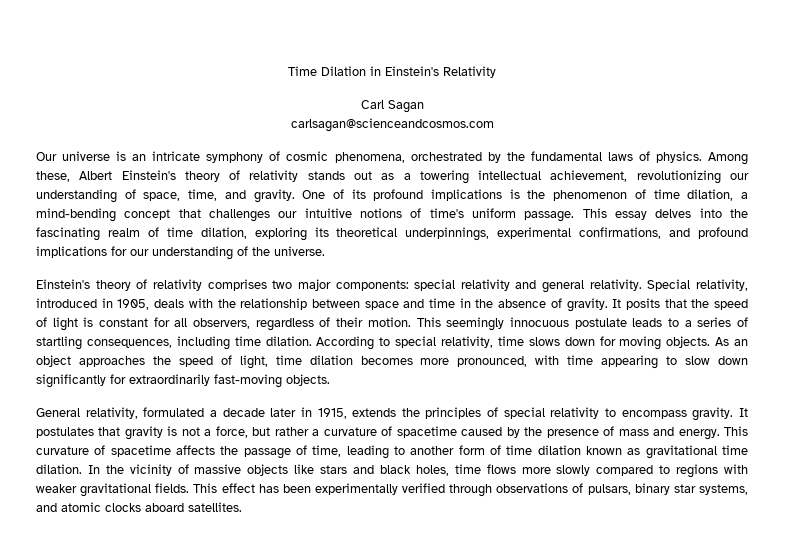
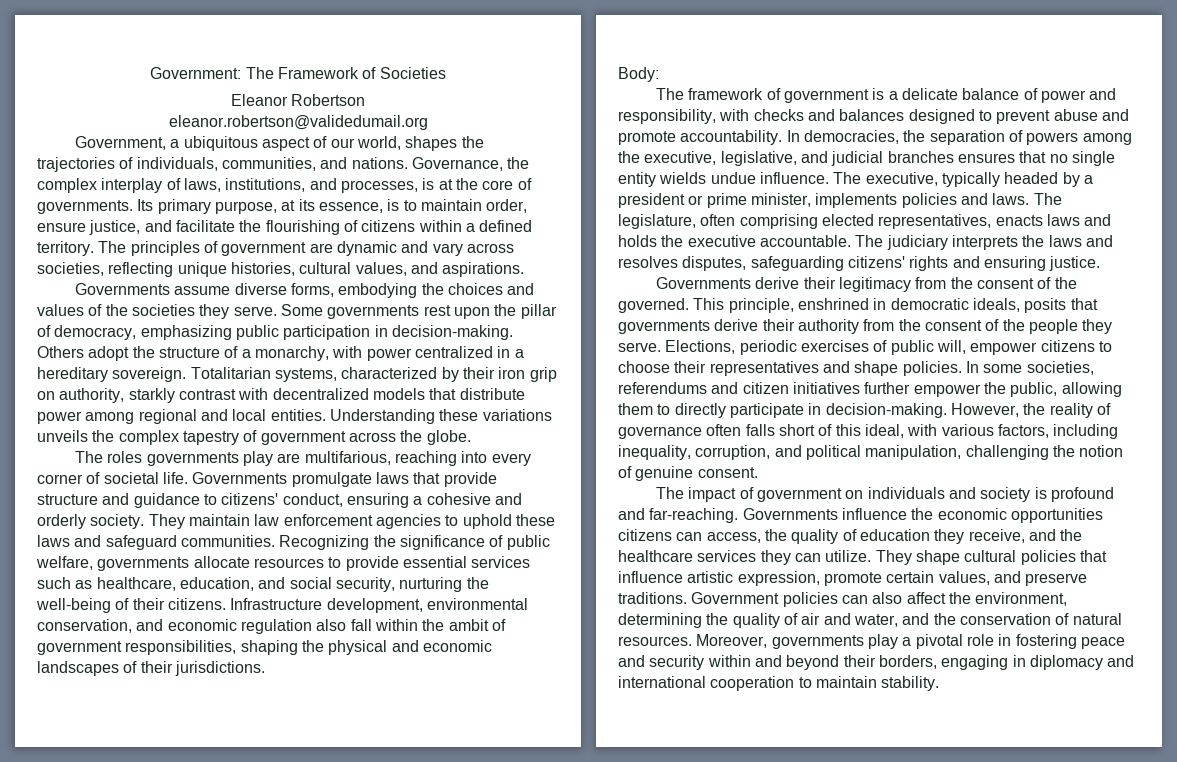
- Time Dilation in Einstein's Relativity
- Carl Sagan
- carlsagan@scienceandcosmos.com
- Our universe is an intricate symphony of cosmic phenomena, orchestrated by the fundamental laws of physics. Among these, Albert Einstein's theory of relativity stands out as a towering intellectual achievement, revolutionizing our understanding of space, time, and gravity. One of its profound implications is the phenomenon of time dilation, a mind-bending concept that challenges our intuitive notions of time's uniform passage. This essay delves into the fascinating realm of time dilation, exploring its theoretical underpinnings, experimental confirmations, and profound implications for our understanding of the universe.
- Einstein's theory of relativity comprises two major components: special relativity and general relativity. Special relativity, introduced in 1905, deals with the relationship between space and time in the absence of gravity. It posits that the speed of light is constant for all observers, regardless of their motion. This seemingly innocuous postulate leads to a series of startling consequences, including time dilation. According to special relativity, time slows down for moving objects. As an object approaches the speed of light, time dilation becomes more pronounced, with time appearing to slow down significantly for extraordinarily fast-moving objects.
- General relativity, formulated a decade later in 1915, extends the principles of special relativity to encompass gravity. It postulates that gravity is not a force, but rather a curvature of spacetime caused by the presence of mass and energy. This curvature of spacetime affects the passage of time, leading to another form of time dilation known as gravitational time dilation. In the vicinity of massive objects like stars and black holes, time flows more slowly compared to regions with weaker gravitational fields. This effect has been experimentally verified through observations of pulsars, binary star systems, and atomic clocks aboard satellites.
+ Government: The Framework of Societies
+ Eleanor Robertson
+ eleanor.robertson@validedumail.org
+ Government, a ubiquitous aspect of our world, shapes the trajectories of individuals, communities, and nations. Governance, the complex interplay of laws, institutions, and processes, is at the core of governments. Its primary purpose, at its essence, is to maintain order, ensure justice, and facilitate the flourishing of citizens within a defined territory. The principles of government are dynamic and vary across societies, reflecting unique histories, cultural values, and aspirations.
+ Governments assume diverse forms, embodying the choices and values of the societies they serve. Some governments rest upon the pillar of democracy, emphasizing public participation in decision-making. Others adopt the structure of a monarchy, with power centralized in a hereditary sovereign. Totalitarian systems, characterized by their iron grip on authority, starkly contrast with decentralized models that distribute power among regional and local entities. Understanding these variations unveils the complex tapestry of government across the globe.
+ The roles governments play are multifarious, reaching into every corner of societal life. Governments promulgate laws that provide structure and guidance to citizens' conduct, ensuring a cohesive and orderly society. They maintain law enforcement agencies to uphold these laws and safeguard communities. Recognizing the significance of public welfare, governments allocate resources to provide essential services such as healthcare, education, and social security, nurturing the well-being of their citizens. Infrastructure development, environmental conservation, and economic regulation also fall within the ambit of government responsibilities, shaping the physical and economic landscapes of their jurisdictions.
+ Body:
+ The framework of government is a delicate balance of power and responsibility, with checks and balances designed to prevent abuse and promote accountability. In democracies, the separation of powers among the executive, legislative, and judicial branches ensures that no single entity wields undue influence. The executive, typically headed by a president or prime minister, implements policies and laws. The legislature, often comprising elected representatives, enacts laws and holds the executive accountable. The judiciary interprets the laws and resolves disputes, safeguarding citizens' rights and ensuring justice.
+ Governments derive their legitimacy from the consent of the governed. This principle, enshrined in democratic ideals, posits that governments derive their authority from the consent of the people they serve. Elections, periodic exercises of public will, empower citizens to choose their representatives and shape policies. In some societies, referendums and citizen initiatives further empower the public, allowing them to directly participate in decision-making. However, the reality of governance often falls short of this ideal, with various factors, including inequality, corruption, and political manipulation, challenging the notion of genuine consent.
+ The impact of government on individuals and society is profound and far-reaching. Governments influence the economic opportunities citizens can access, the quality of education they receive, and the healthcare services they can utilize. They shape cultural policies that influence artistic expression, promote certain values, and preserve traditions. Government policies can also affect the environment, determining the quality of air and water, and the conservation of natural resources. Moreover, governments play a pivotal role in fostering peace and security within and beyond their borders, engaging in diplomacy and international cooperation to maintain stability.

